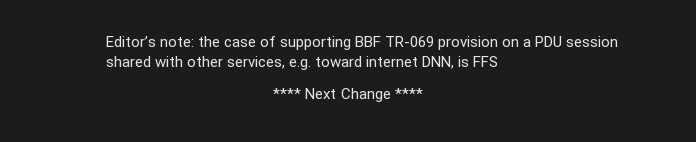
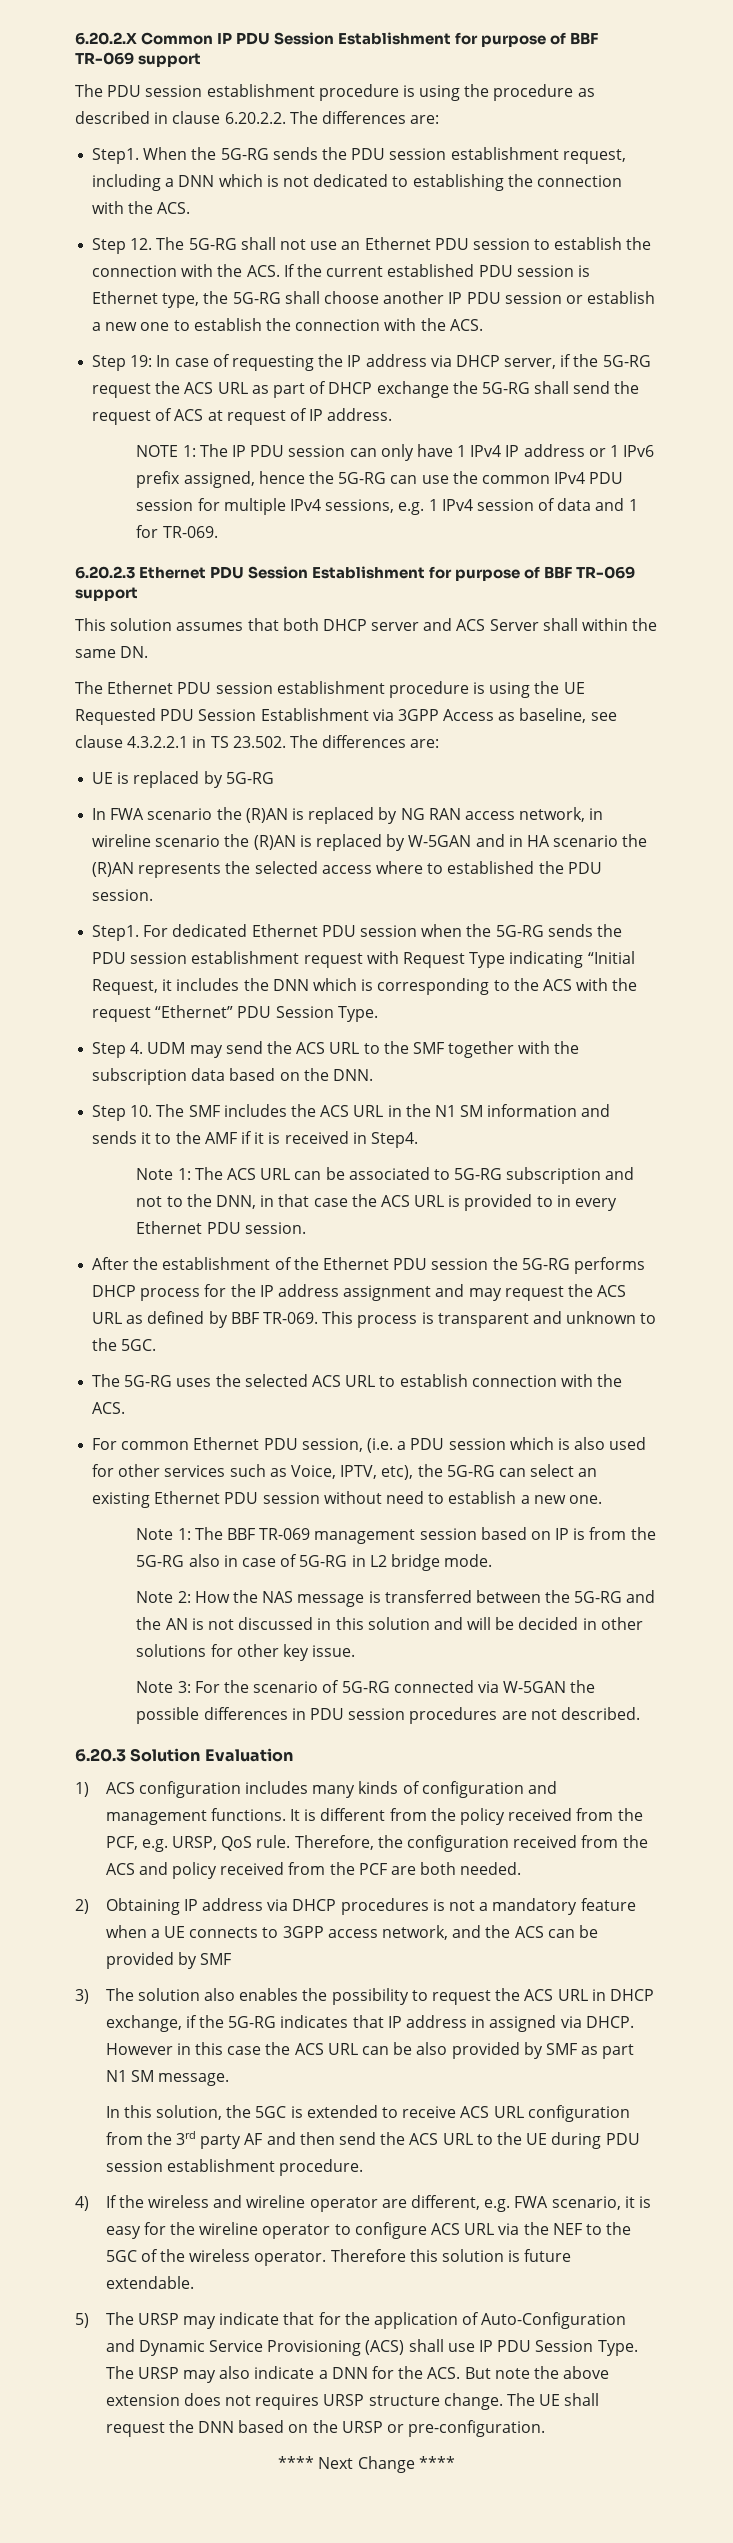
- Editor’s note: the case of supporting BBF TR-069 provision on a PDU session shared with other services, e.g. toward internet DNN, is FFS
+ 6.20.2.X Common IP PDU Session Establishment for purpose of BBF TR-069 support
+ The PDU session establishment procedure is using the procedure as described in clause 6.20.2.2. The differences are:
+ Step1. When the 5G-RG sends the PDU session establishment request, including a DNN which is not dedicated to establishing the connection with the ACS.
+ Step 12. The 5G-RG shall not use an Ethernet PDU session to establish the connection with the ACS. If the current established PDU session is Ethernet type, the 5G-RG shall choose another IP PDU session or establish a new one to establish the connection with the ACS.
+ Step 19: In case of requesting the IP address via DHCP server, if the 5G-RG request the ACS URL as part of DHCP exchange the 5G-RG shall send the request of ACS at request of IP address.
+ NOTE 1: The IP PDU session can only have 1 IPv4 IP address or 1 IPv6 prefix assigned, hence the 5G-RG can use the common IPv4 PDU session for multiple IPv4 sessions, e.g. 1 IPv4 session of data and 1 for TR-069.
+ 6.20.2.3 Ethernet PDU Session Establishment for purpose of BBF TR-069 support
+ This solution assumes that both DHCP server and ACS Server shall within the same DN.
+ The Ethernet PDU session establishment procedure is using the UE Requested PDU Session Establishment via 3GPP Access as baseline, see clause 4.3.2.2.1 in TS 23.502. The differences are:
+ UE is replaced by 5G-RG
+ In FWA scenario the (R)AN is replaced by NG RAN access network, in wireline scenario the (R)AN is replaced by W-5GAN and in HA scenario the (R)AN represents the selected access where to established the PDU session.
+ Step1. For dedicated Ethernet PDU session when the 5G-RG sends the PDU session establishment request with Request Type indicating “Initial Request, it includes the DNN which is corresponding to the ACS with the request “Ethernet” PDU Session Type.
+ Step 4. UDM may send the ACS URL to the SMF together with the subscription data based on the DNN.
+ Step 10. The SMF includes the ACS URL in the N1 SM information and sends it to the AMF if it is received in Step4.
+ Note 1: The ACS URL can be associated to 5G-RG subscription and not to the DNN, in that case the ACS URL is provided to in every Ethernet PDU session.
+ After the establishment of the Ethernet PDU session the 5G-RG performs DHCP process for the IP address assignment and may request the ACS URL as defined by BBF TR-069. This process is transparent and unknown to the 5GC.
+ The 5G-RG uses the selected ACS URL to establish connection with the ACS.
+ For common Ethernet PDU session, (i.e. a PDU session which is also used for other services such as Voice, IPTV, etc), the 5G-RG can select an existing Ethernet PDU session without need to establish a new one.
+ Note 1: The BBF TR-069 management session based on IP is from the 5G-RG also in case of 5G-RG in L2 bridge mode.
+ Note 2: How the NAS message is transferred between the 5G-RG and the AN is not discussed in this solution and will be decided in other solutions for other key issue.
+ Note 3: For the scenario of 5G-RG connected via W-5GAN the possible differences in PDU session procedures are not described.
+ 6.20.3 Solution Evaluation
+ 1) ACS configuration includes many kinds of configuration and management functions. It is different from the policy received from the PCF, e.g. URSP, QoS rule. Therefore, the configuration received from the ACS and policy received from the PCF are both needed.
+ 2) Obtaining IP address via DHCP procedures is not a mandatory feature when a UE connects to 3GPP access network, and the ACS can be provided by SMF
+ 3) The solution also enables the possibility to request the ACS URL in DHCP exchange, if the 5G-RG indicates that IP address in assigned via DHCP. However in this case the ACS URL can be also provided by SMF as part N1 SM message.
+ In this solution, the 5GC is extended to receive ACS URL configuration from the 3rd party AF and then send the ACS URL to the UE during PDU session establishment procedure.
+ 4) If the wireless and wireline operator are different, e.g. FWA scenario, it is easy for the wireline operator to configure ACS URL via the NEF to the 5GC of the wireless operator. Therefore this solution is future extendable.
+ 5) The URSP may indicate that for the application of Auto-Configuration and Dynamic Service Provisioning (ACS) shall use IP PDU Session Type. The URSP may also indicate a DNN for the ACS. But note the above extension does not requires URSP structure change. The UE shall request the DNN based on the URSP or pre-configuration.

